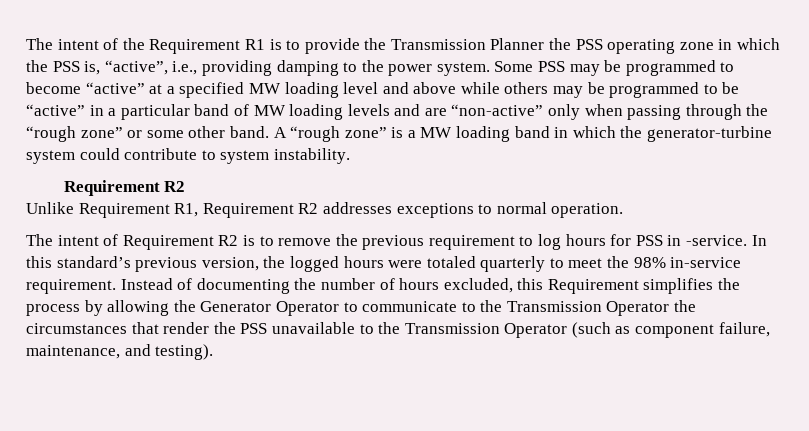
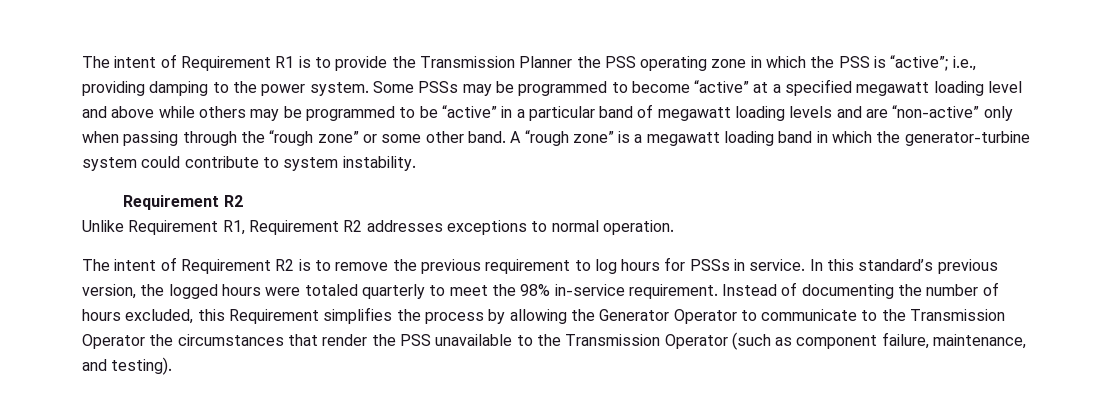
- The intent of the Requirement R1 is to provide the Transmission Planner the PSS operating zone in which the PSS is, “active”, i.e., providing damping to the power system.
+ The intent of Requirement R1 is to provide the Transmission Planner the PSS operating zone in which the PSS is “active”; i.e., providing damping to the power system.
- Some PSS may be programmed to become “active” at a specified MW loading level and above while others may be programmed to be “active” in a particular band of MW loading levels and are “non-active” only when passing through the “rough zone” or some other band.
+ Some PSSs may be programmed to become “active” at a specified megawatt loading level and above while others may be programmed to be “active” in a particular band of megawatt loading levels and are “non-active” only when passing through the “rough zone” or some other band.
- A “rough zone” is a MW loading band in which the generator-turbine system could contribute to system instability.
+ A “rough zone” is a megawatt loading band in which the generator-turbine system could contribute to system instability.
- The intent of Requirement R2 is to remove the previous requirement to log hours for PSS in -service.
+ The intent of Requirement R2 is to remove the previous requirement to log hours for PSSs in service.

